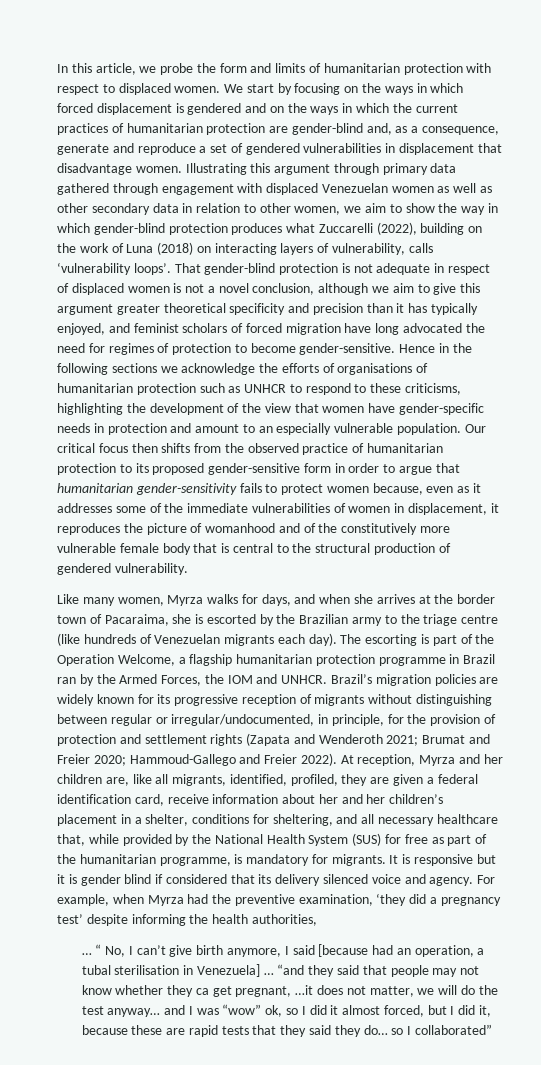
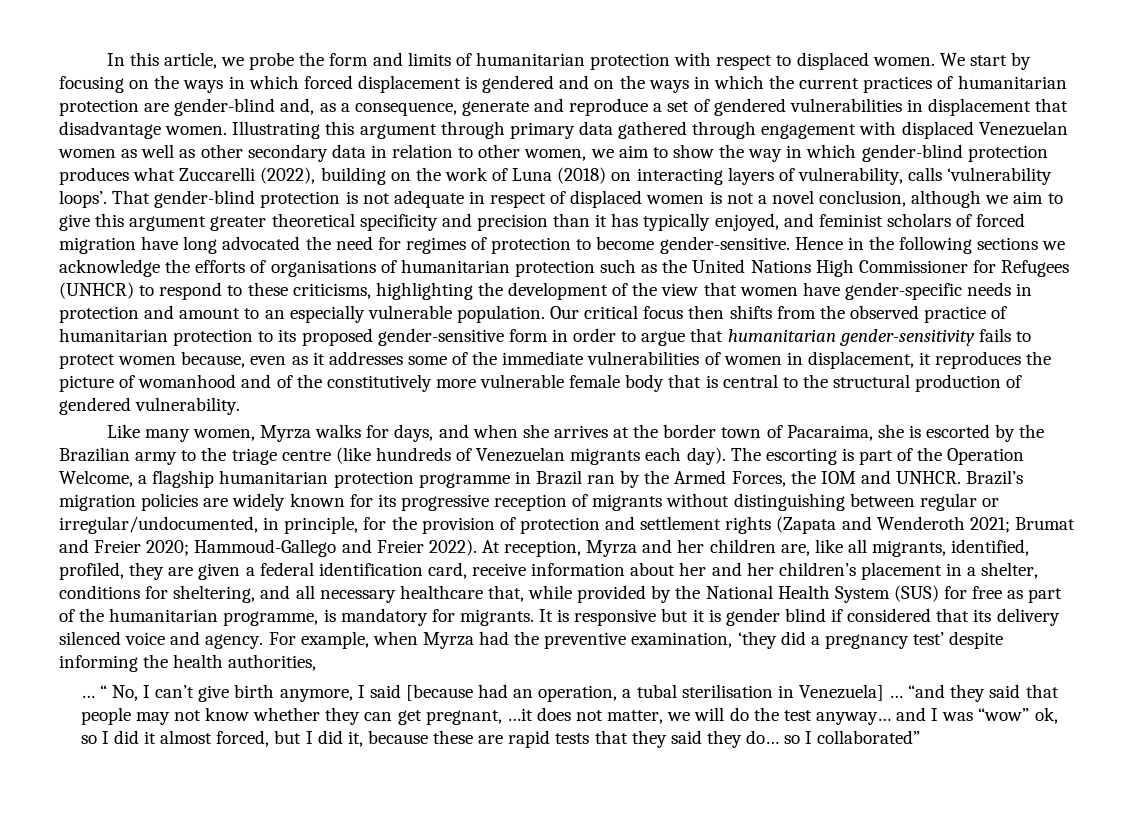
- Hence in the following sections we acknowledge the efforts of organisations of humanitarian protection such as UNHCR to respond to these criticisms, highlighting the development of the view that women have gender-specific needs in protection and amount to an especially vulnerable population.
+ Hence in the following sections we acknowledge the efforts of organisations of humanitarian protection such as the United Nations High Commissioner for Refugees (UNHCR) to respond to these criticisms, highlighting the development of the view that women have gender-specific needs in protection and amount to an especially vulnerable population.
- “and they said that people may not know whether they ca get pregnant, …it does not matter, we will do the test anyway… and I was “wow” ok, so I did it almost forced, but I did it, because these are rapid tests that they said they do… so I collaborated”
+ “and they said that people may not know whether they can get pregnant, …it does not matter, we will do the test anyway… and I was “wow” ok, so I did it almost forced, but I did it, because these are rapid tests that they said they do… so I collaborated”

